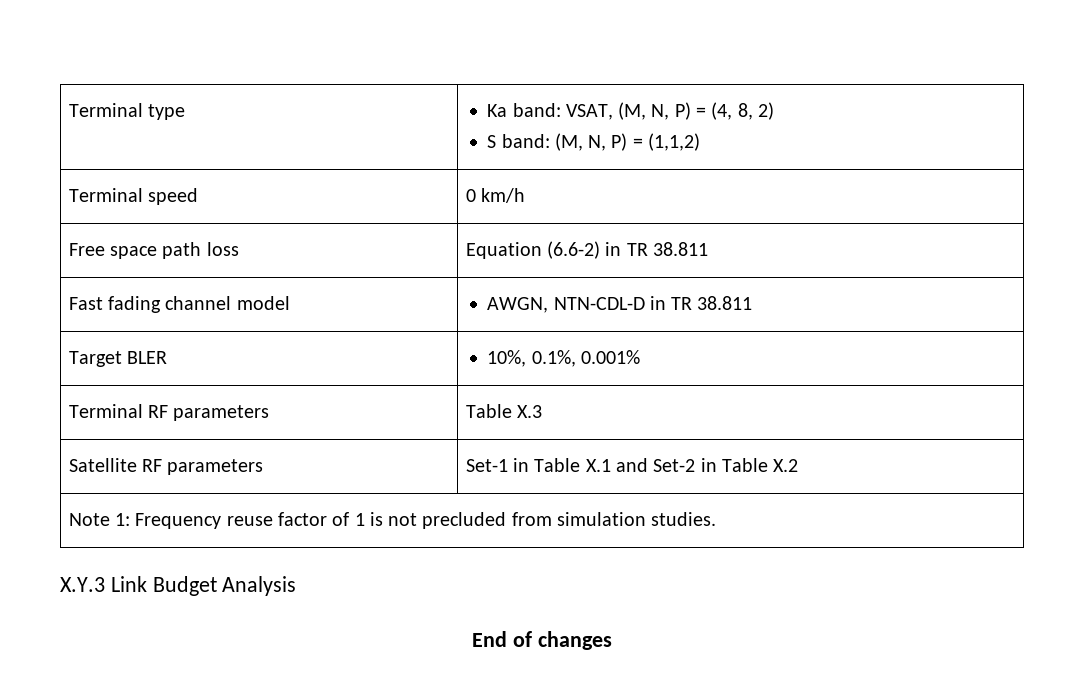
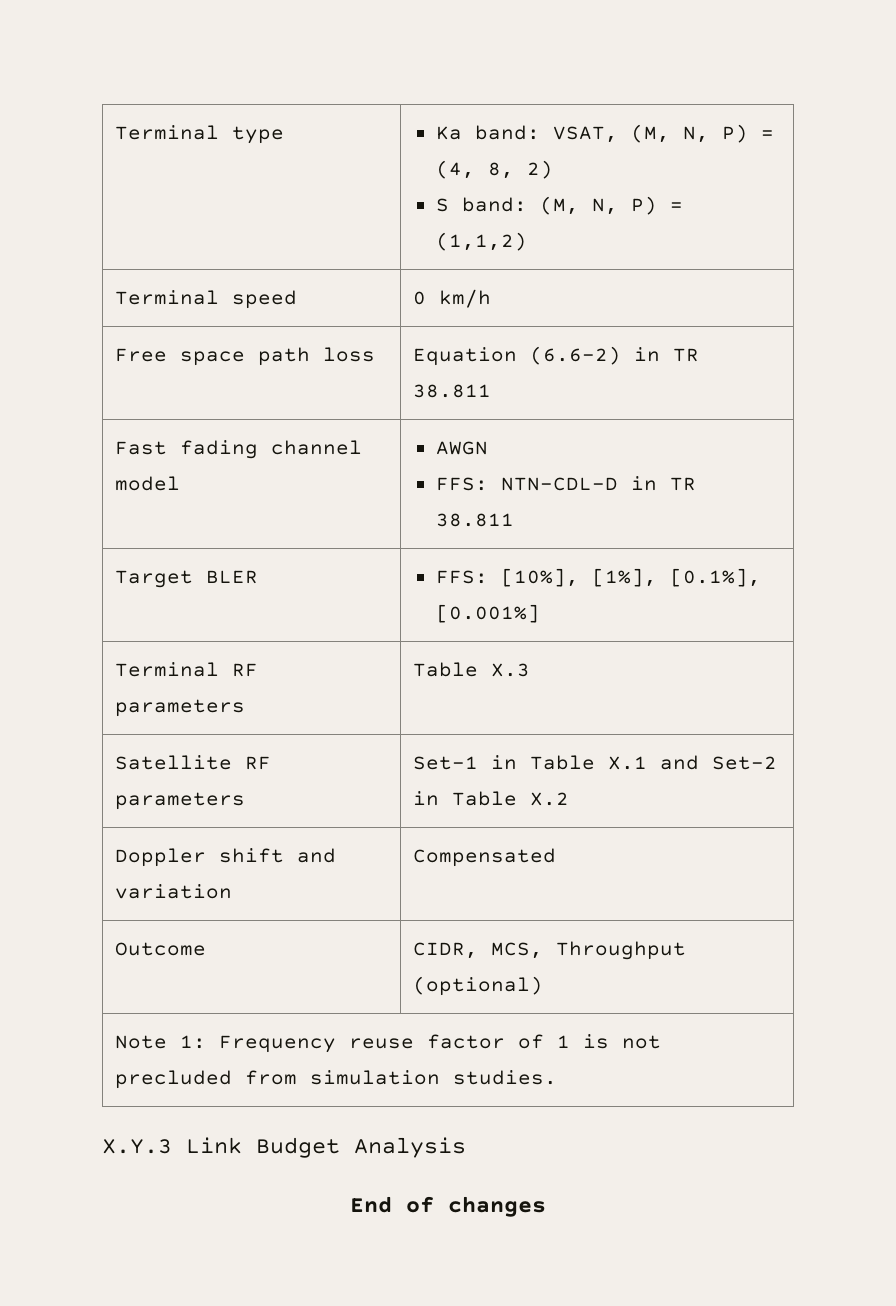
- Fast fading channel model | AWGN, NTN-CDL-D in TR 38.811
+ Fast fading channel model | AWGN
+ FFS: NTN-CDL-D in TR 38.811
- Target BLER | 10%, 0.1%, 0.001%
+ Target BLER | FFS: [10%], [1%], [0.1%], [0.001%]
+ Doppler shift and variation | Compensated
+ Outcome | CIDR, MCS, Throughput (optional)

